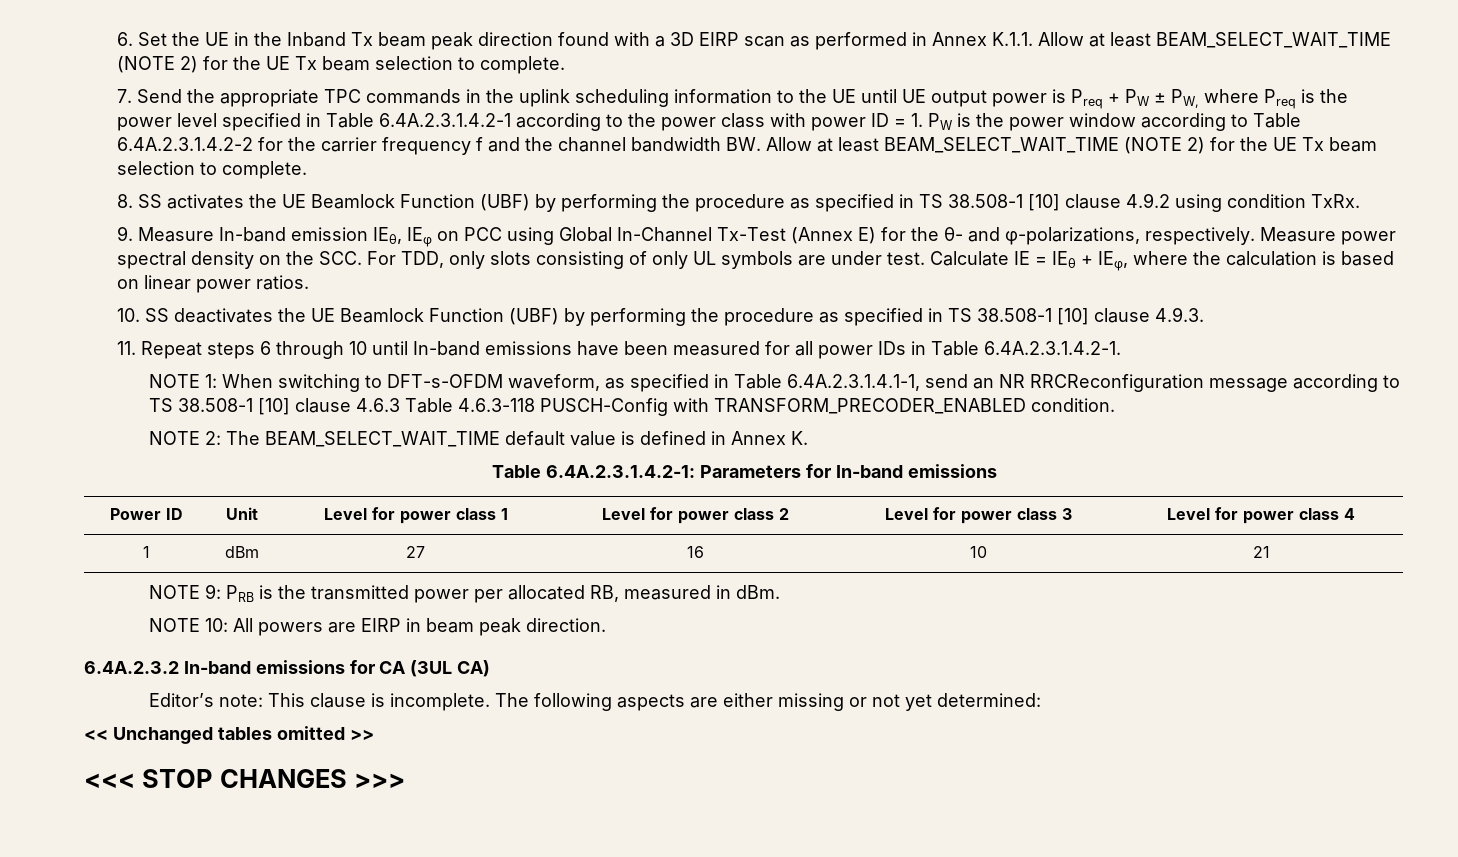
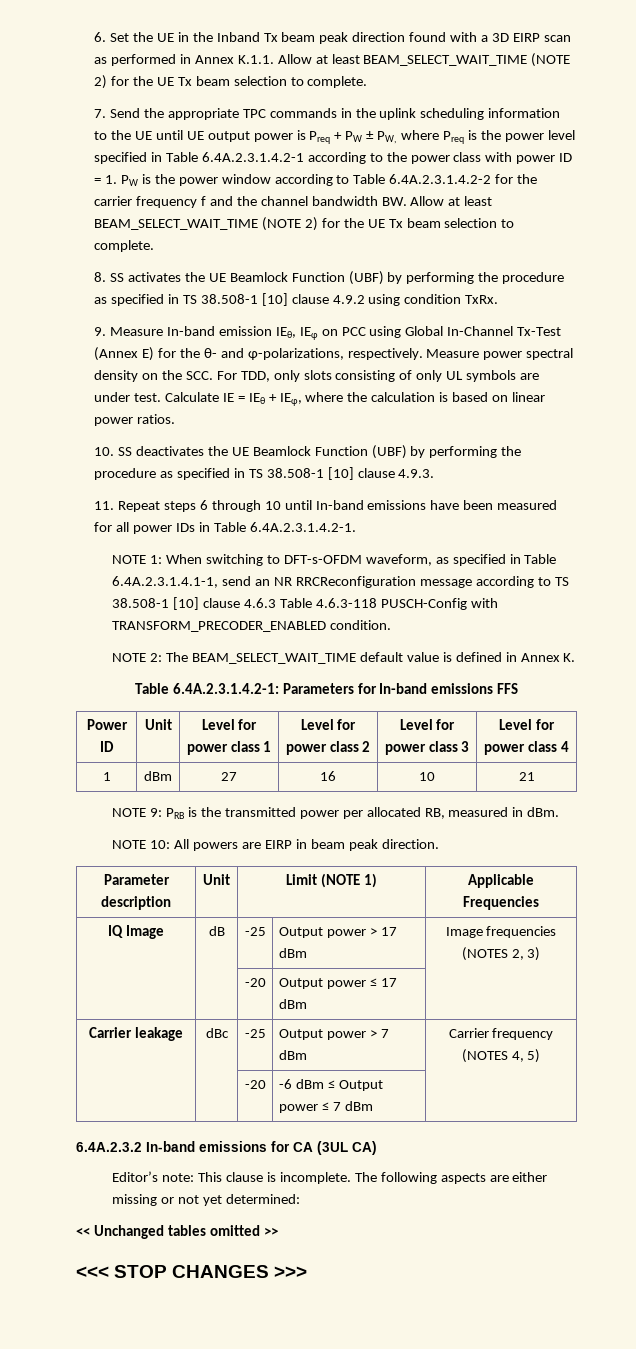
- Table 6.4A.2.3.1.4.2-1: Parameters for In-band emissions
+ Table 6.4A.2.3.1.4.2-1: Parameters for In-band emissions FFS
+ Parameter description | Unit | Limit (NOTE 1) | Applicable Frequencies
+ IQ Image | dB | -25 | Output power > 17 dBm | Image frequencies (NOTES 2, 3)
+ | | -20 | Output power ≤ 17 dBm |
+ Carrier leakage | dBc | -25 | Output power > 7 dBm | Carrier frequency (NOTES 4, 5)
+ | | -20 | -6 dBm ≤ Output power ≤ 7 dBm |

